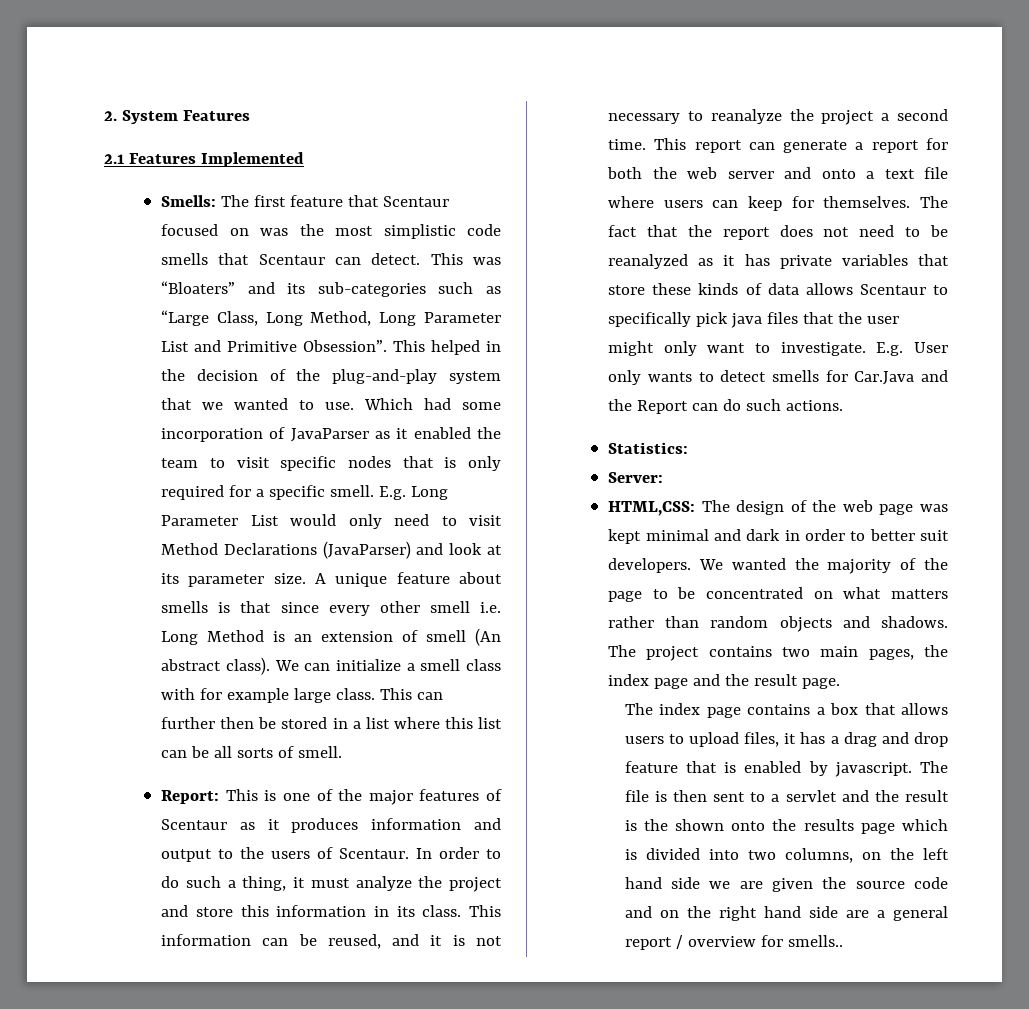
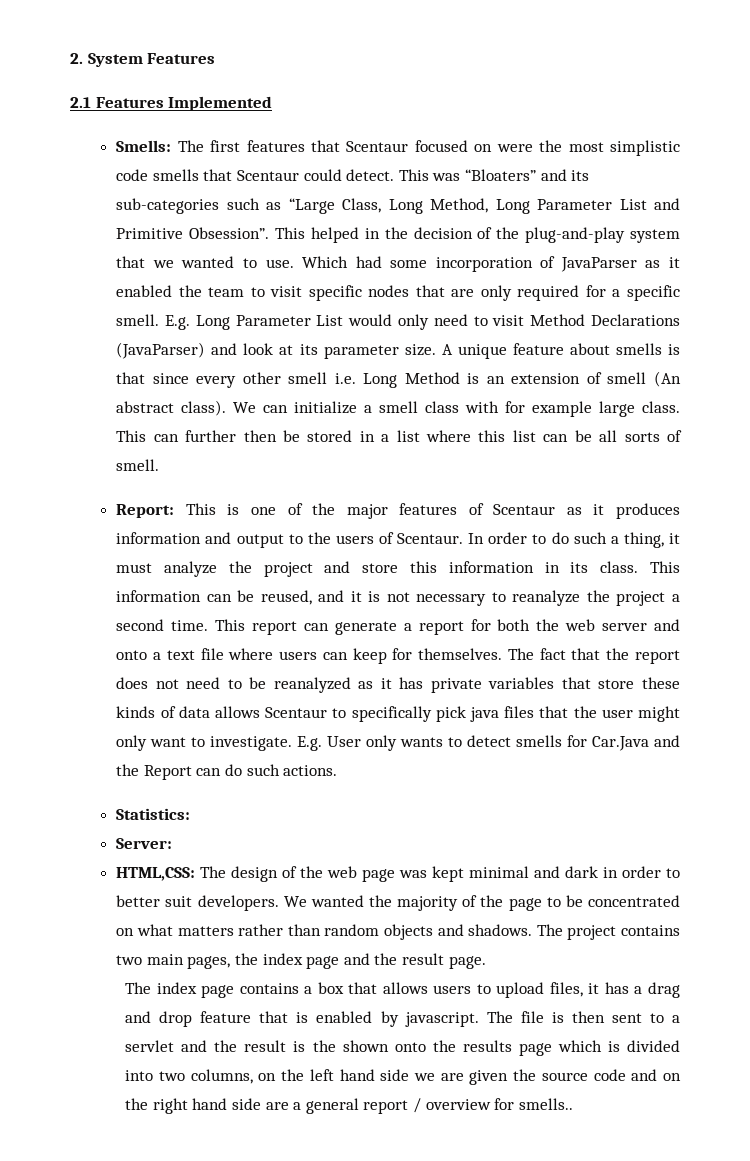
- Smells: The first feature that Scentaur focused on was the most simplistic code smells that Scentaur can detect.
+ Smells: The first features that Scentaur focused on were the most simplistic code smells that Scentaur could detect.
- Which had some incorporation of JavaParser as it enabled the team to visit specific nodes that is only required for a specific smell.
+ Which had some incorporation of JavaParser as it enabled the team to visit specific nodes that are only required for a specific smell.

